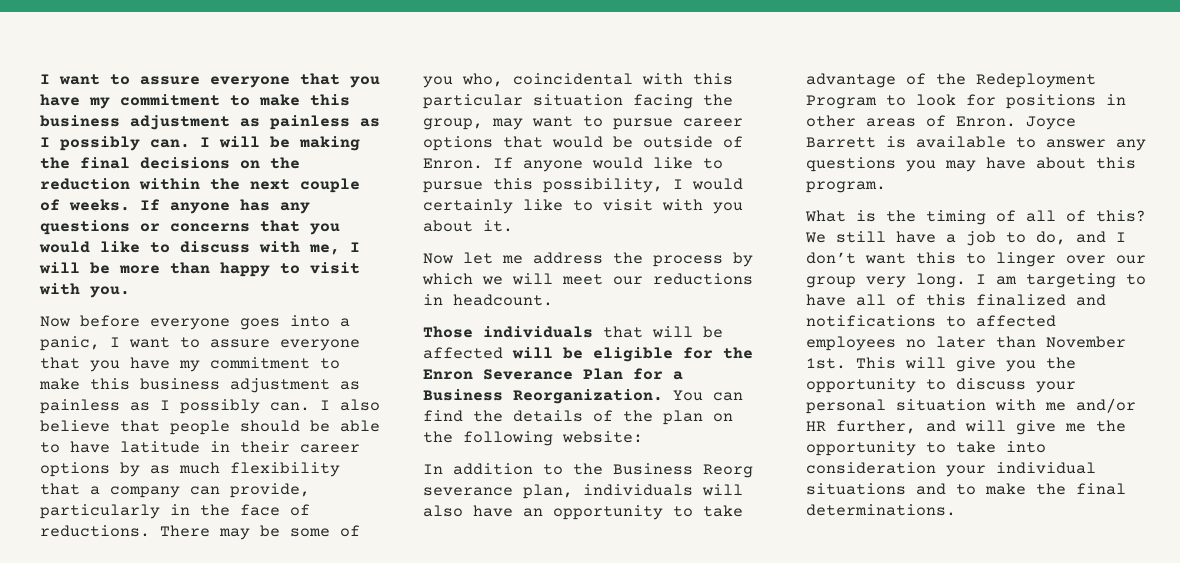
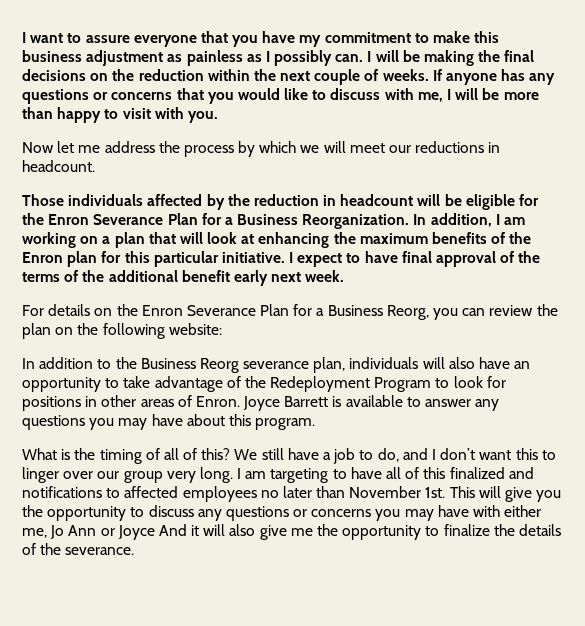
- Now before everyone goes into a panic, I want to assure everyone that you have my commitment to make this business adjustment as painless as I possibly can. I also believe that people should be able to have latitude in their career options by as much flexibility that a company can provide, particularly in the face of reductions. There may be some of you who, coincidental with this particular situation facing the group, may want to pursue career options that would be outside of Enron. If anyone would like to pursue this possibility, I would certainly like to visit with you about it.
- Those individuals that will be affected will be eligible for the Enron Severance Plan for a Business Reorganization.
+ Those individuals affected by the reduction in headcount will be eligible for the Enron Severance Plan for a Business Reorganization.
- You can find the details of the plan on the following website:
+ In addition, I am working on a plan that will look at enhancing the maximum benefits of the Enron plan for this particular initiative. I expect to have final approval of the terms of the additional benefit early next week.
+ For details on the Enron Severance Plan for a Business Reorg, you can review the plan on the following website:
- This will give you the opportunity to discuss your personal situation with me and/or HR further, and will give me the opportunity to take into consideration your individual situations and to make the final determinations.
+ This will give you the opportunity to discuss any questions or concerns you may have with either me, Jo Ann or Joyce And it will also give me the opportunity to finalize the details of the severance.

